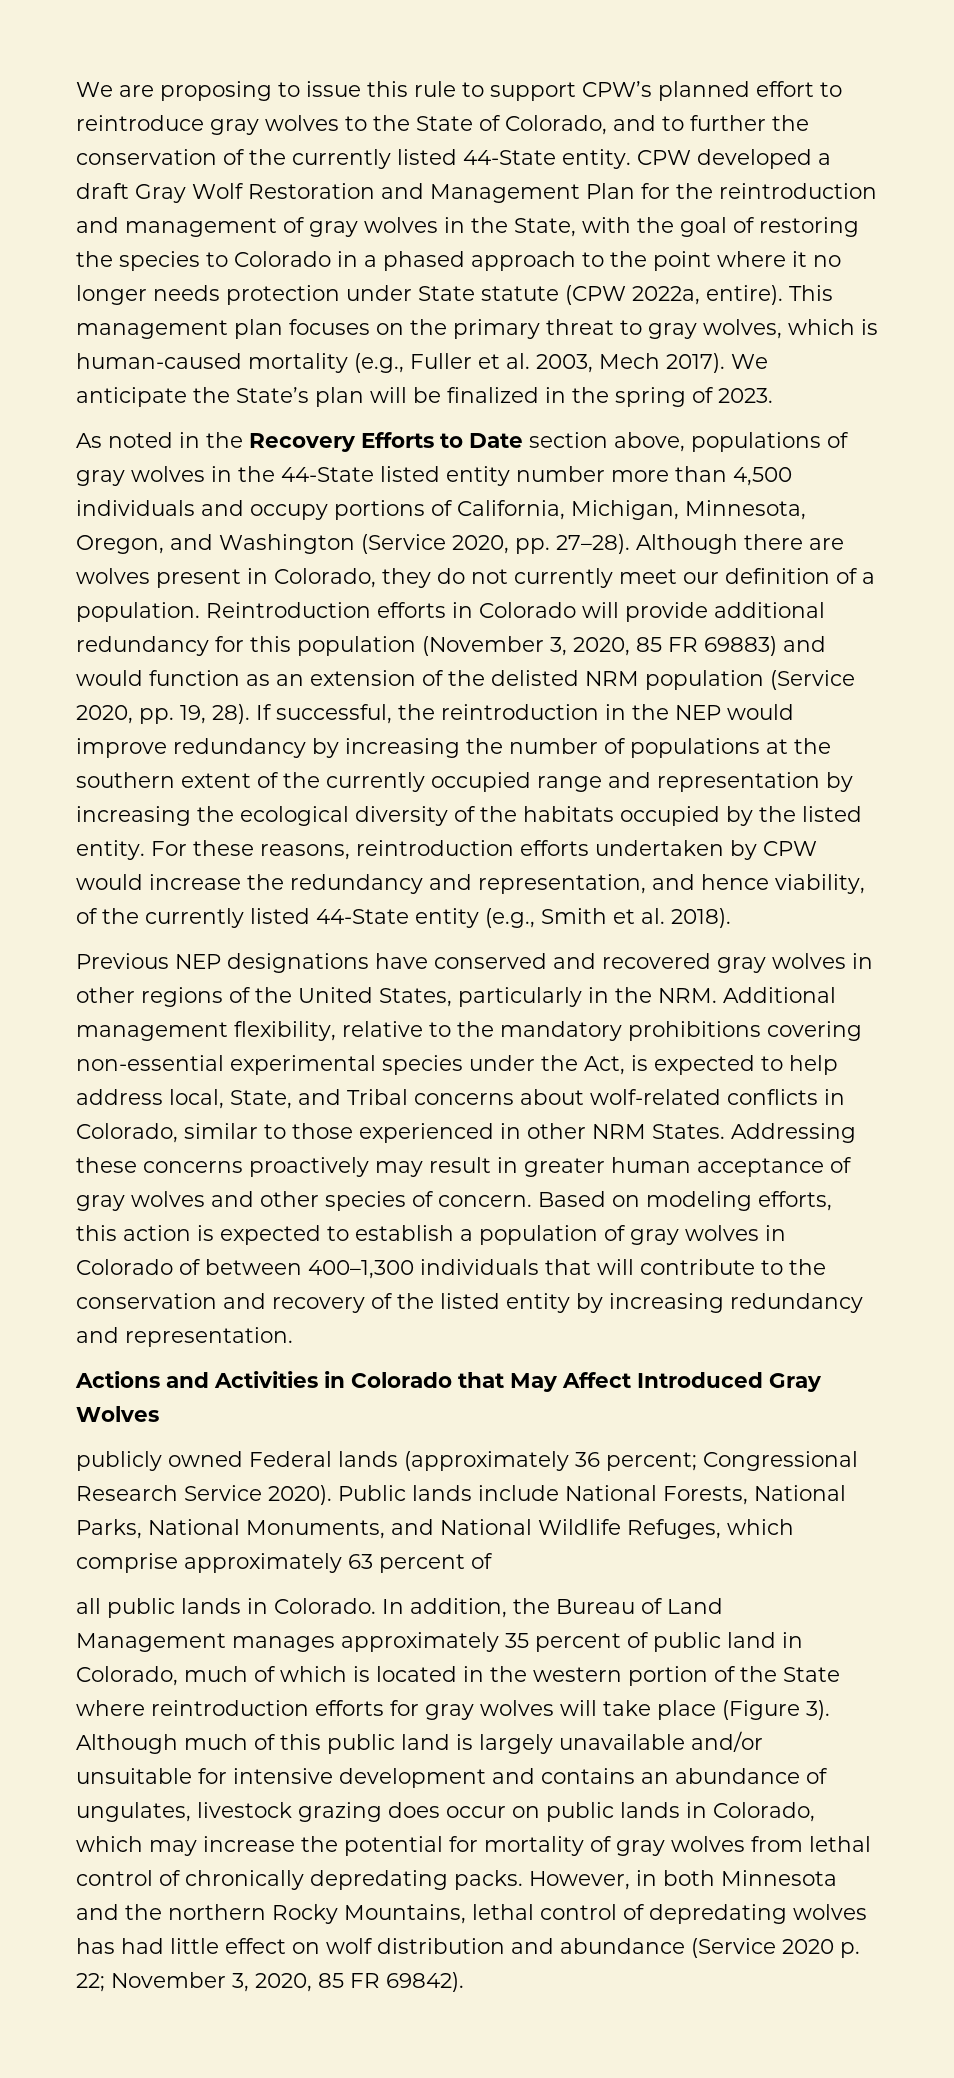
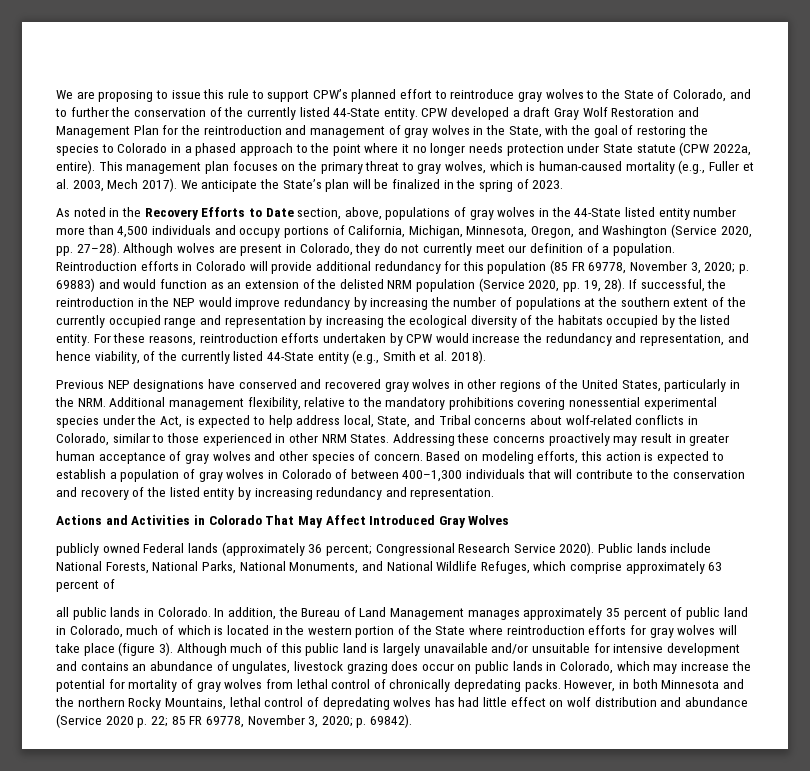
- As noted in the Recovery Efforts to Date section above, populations of gray wolves in the 44-State listed entity number more than 4,500 individuals and occupy portions of California, Michigan, Minnesota, Oregon, and Washington (Service 2020, pp. 27–28).
+ As noted in the Recovery Efforts to Date section, above, populations of gray wolves in the 44-State listed entity number more than 4,500 individuals and occupy portions of California, Michigan, Minnesota, Oregon, and Washington (Service 2020, pp. 27–28).
- Although there are wolves present in Colorado, they do not currently meet our definition of a population.
+ Although wolves are present in Colorado, they do not currently meet our definition of a population.
- Reintroduction efforts in Colorado will provide additional redundancy for this population (November 3, 2020, 85 FR 69883) and would function as an extension of the delisted NRM population (Service 2020, pp. 19, 28).
+ Reintroduction efforts in Colorado will provide additional redundancy for this population (85 FR 69778, November 3, 2020; p. 69883) and would function as an extension of the delisted NRM population (Service 2020, pp. 19, 28).
- Previous NEP designations have conserved and recovered gray wolves in other regions of the United States, particularly in the NRM. Additional management flexibility, relative to the mandatory prohibitions covering non-essential experimental species under the Act, is expected to help address local, State, and Tribal concerns about wolf-related conflicts in Colorado, similar to those experienced in other NRM States.
+ Previous NEP designations have conserved and recovered gray wolves in other regions of the United States, particularly in the NRM. Additional management flexibility, relative to the mandatory prohibitions covering nonessential experimental species under the Act, is expected to help address local, State, and Tribal concerns about wolf-related conflicts in Colorado, similar to those experienced in other NRM States.
- Actions and Activities in Colorado that May Affect Introduced Gray Wolves
+ Actions and Activities in Colorado That May Affect Introduced Gray Wolves
- In addition, the Bureau of Land Management manages approximately 35 percent of public land in Colorado, much of which is located in the western portion of the State where reintroduction efforts for gray wolves will take place (Figure 3).
+ In addition, the Bureau of Land Management manages approximately 35 percent of public land in Colorado, much of which is located in the western portion of the State where reintroduction efforts for gray wolves will take place (figure 3).
- However, in both Minnesota and the northern Rocky Mountains, lethal control of depredating wolves has had little effect on wolf distribution and abundance (Service 2020 p. 22; November 3, 2020, 85 FR 69842).
+ However, in both Minnesota and the northern Rocky Mountains, lethal control of depredating wolves has had little effect on wolf distribution and abundance (Service 2020 p. 22; 85 FR 69778, November 3, 2020; p. 69842).

